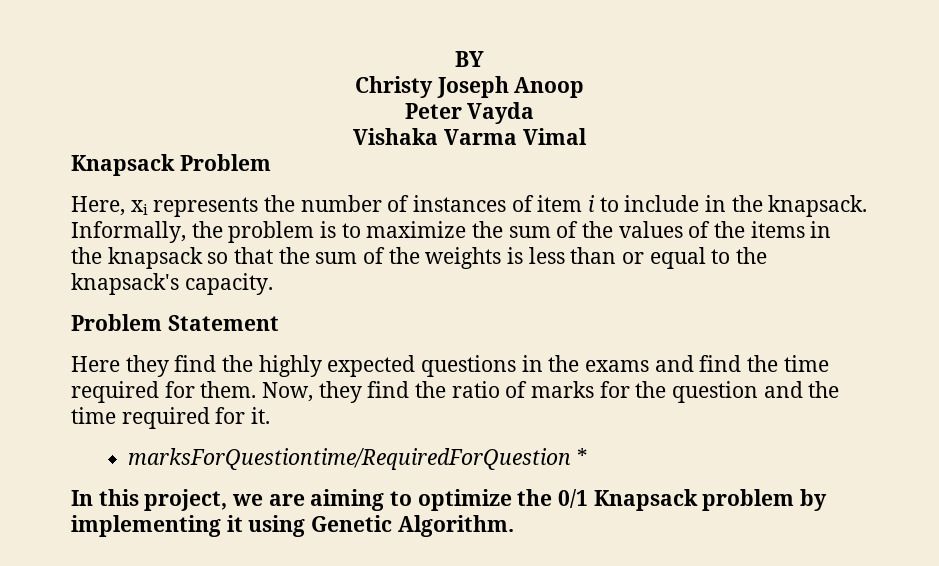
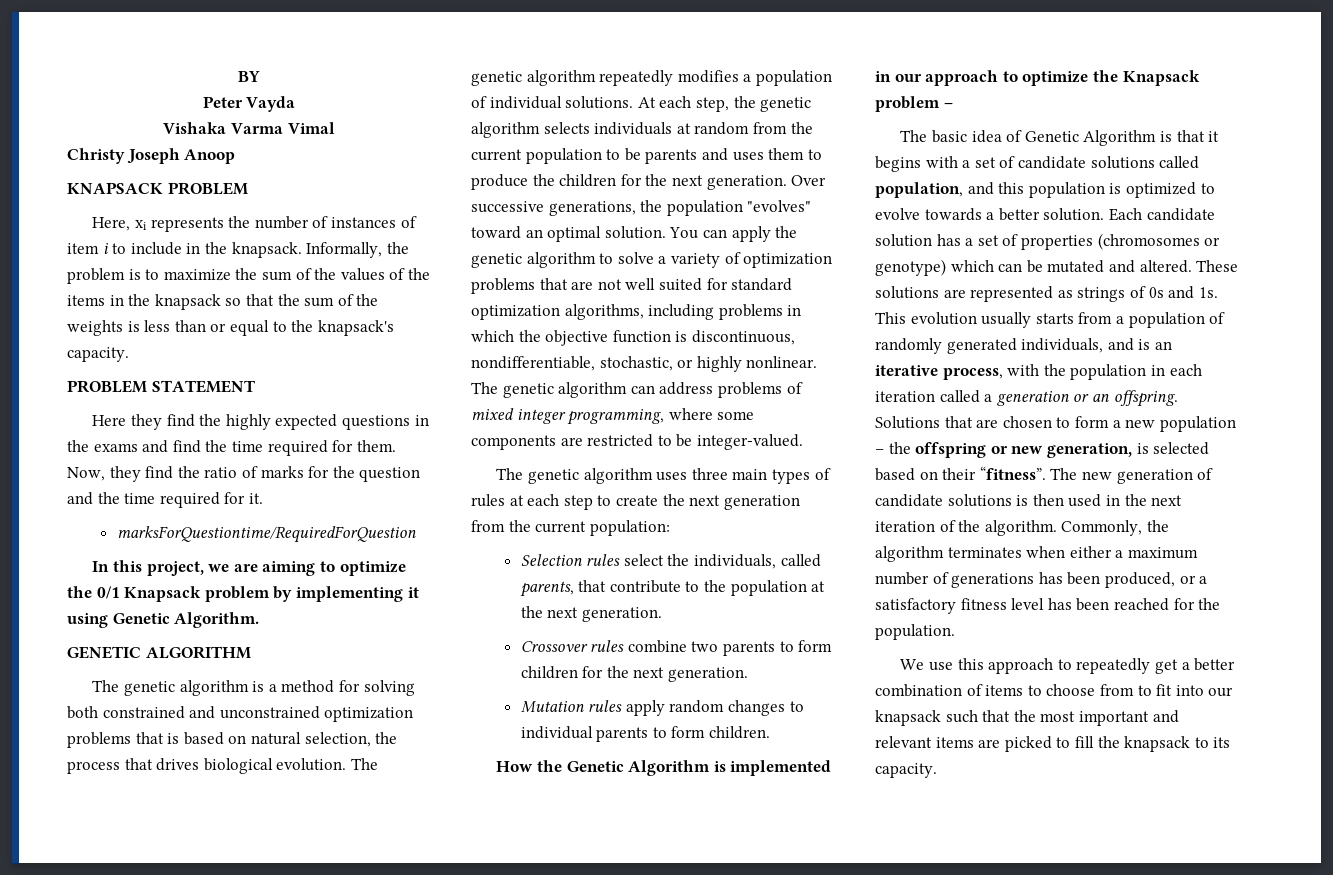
- Christy Joseph Anoop
- Knapsack Problem
+ Christy Joseph Anoop
+ KNAPSACK PROBLEM
- Problem Statement
+ PROBLEM STATEMENT
- marksForQuestiontime/RequiredForQuestion *
+ marksForQuestiontime/RequiredForQuestion
+ GENETIC ALGORITHM
+ The genetic algorithm is a method for solving both constrained and unconstrained optimization problems that is based on natural selection, the process that drives biological evolution. The genetic algorithm repeatedly modifies a population of individual solutions. At each step, the genetic algorithm selects individuals at random from the current population to be parents and uses them to produce the children for the next generation. Over successive generations, the population "evolves" toward an optimal solution. You can apply the genetic algorithm to solve a variety of optimization problems that are not well suited for standard optimization algorithms, including problems in which the objective function is discontinuous, nondifferentiable, stochastic, or highly nonlinear. The genetic algorithm can address problems of mixed integer programming, where some components are restricted to be integer-valued.
+ The genetic algorithm uses three main types of rules at each step to create the next generation from the current population:
+ Selection rules select the individuals, called parents, that contribute to the population at the next generation.
+ Crossover rules combine two parents to form children for the next generation.
+ Mutation rules apply random changes to individual parents to form children.
+ How the Genetic Algorithm is implemented in our approach to optimize the Knapsack problem –
+ The basic idea of Genetic Algorithm is that it begins with a set of candidate solutions called population, and this population is optimized to evolve towards a better solution. Each candidate solution has a set of properties (chromosomes or genotype) which can be mutated and altered. These solutions are represented as strings of 0s and 1s. This evolution usually starts from a population of randomly generated individuals, and is an iterative process, with the population in each iteration called a generation or an offspring. Solutions that are chosen to form a new population – the offspring or new generation, is selected based on their “fitness”. The new generation of candidate solutions is then used in the next iteration of the algorithm. Commonly, the algorithm terminates when either a maximum number of generations has been produced, or a satisfactory fitness level has been reached for the population.
+ We use this approach to repeatedly get a better combination of items to choose from to fit into our knapsack such that the most important and relevant items are picked to fill the knapsack to its capacity.

